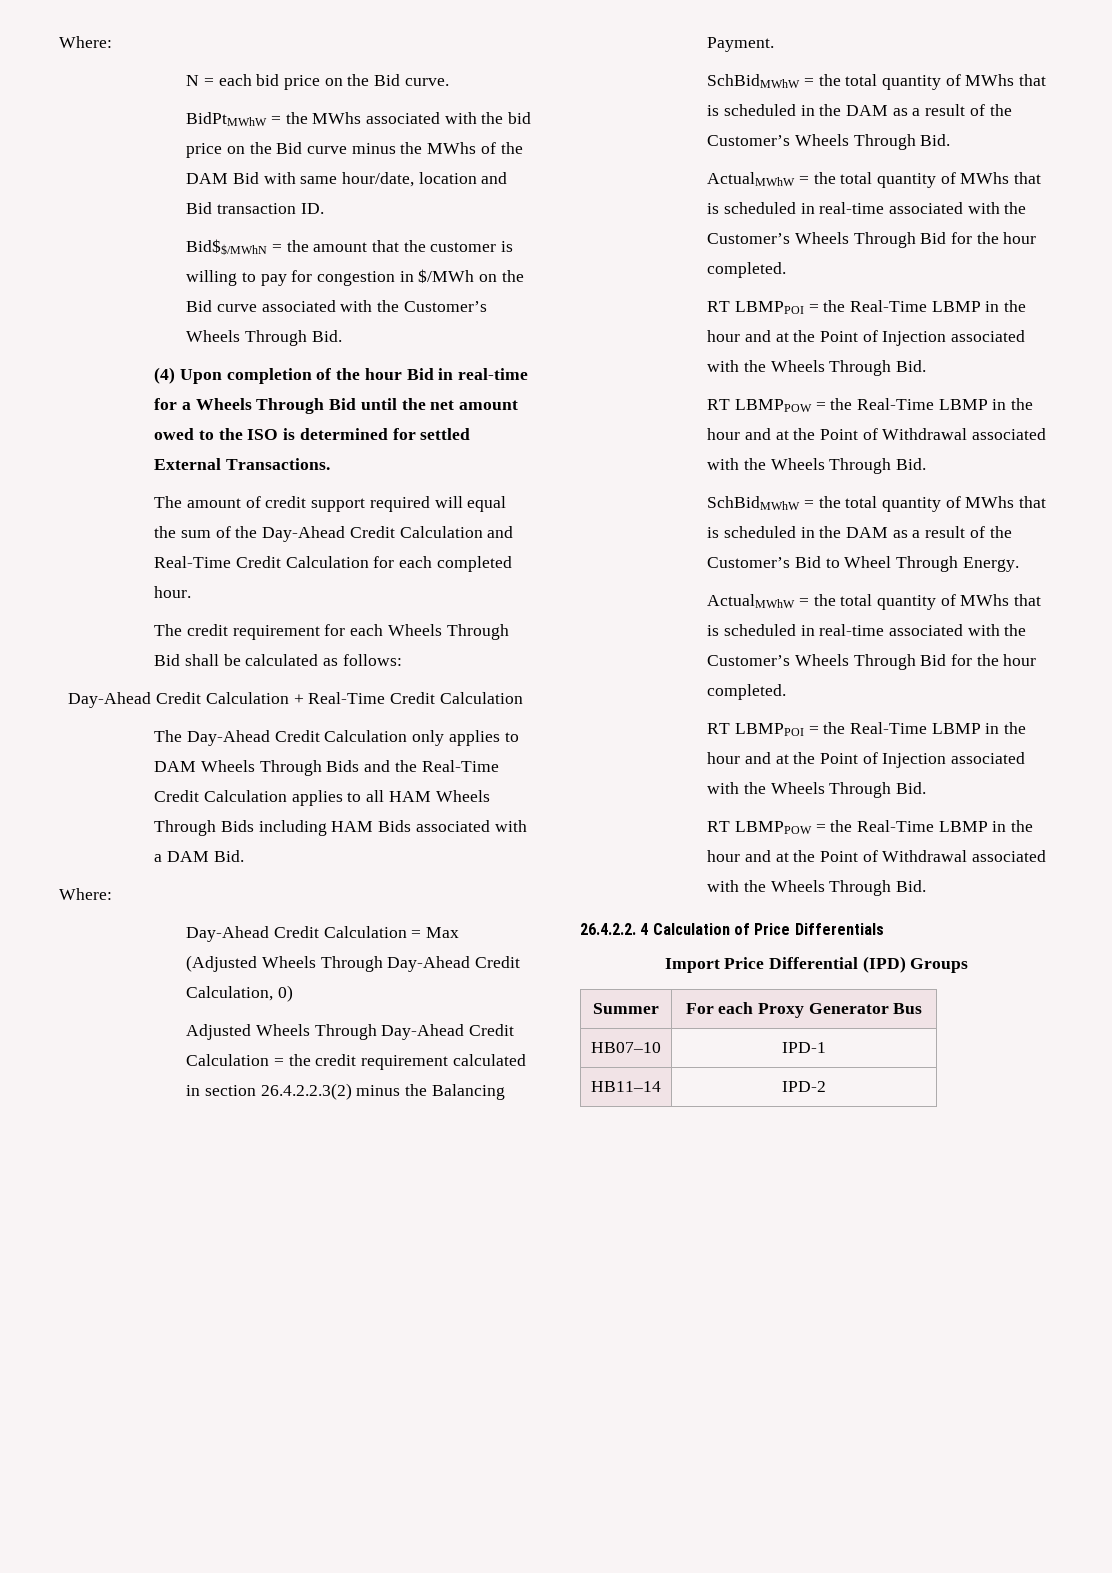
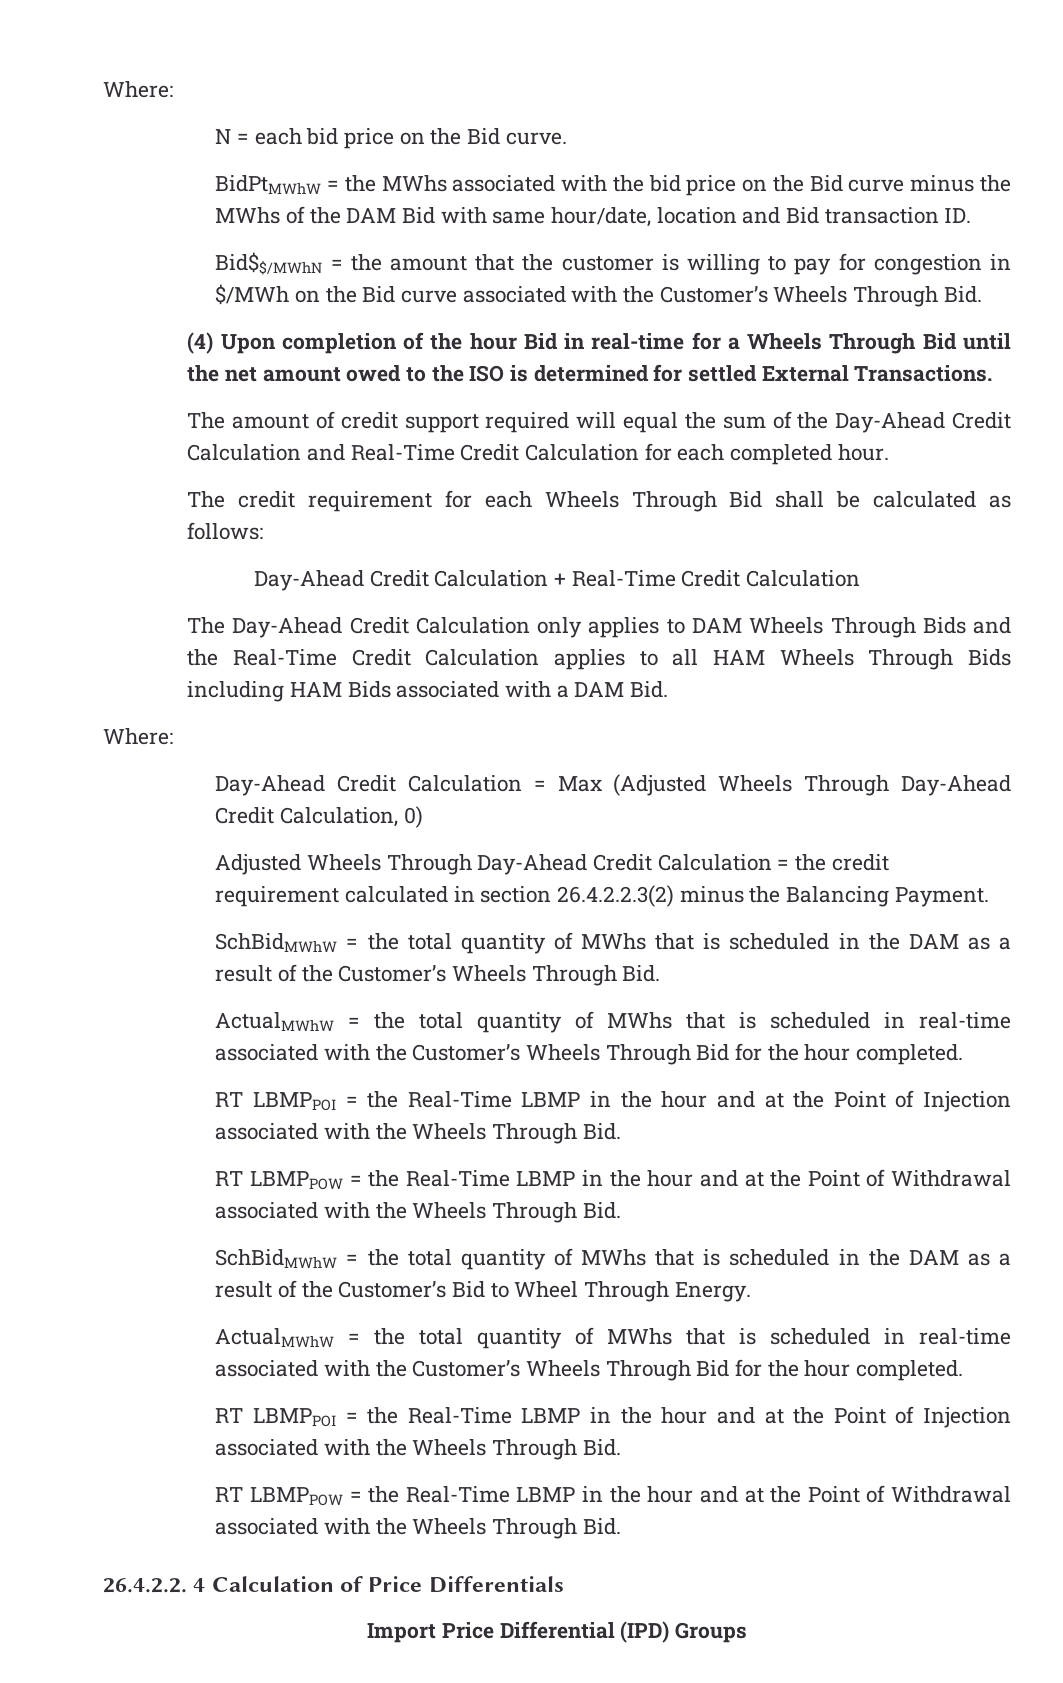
- Summer | For each Proxy Generator Bus
- HB07–10 | IPD-1
- HB11–14 | IPD-2

